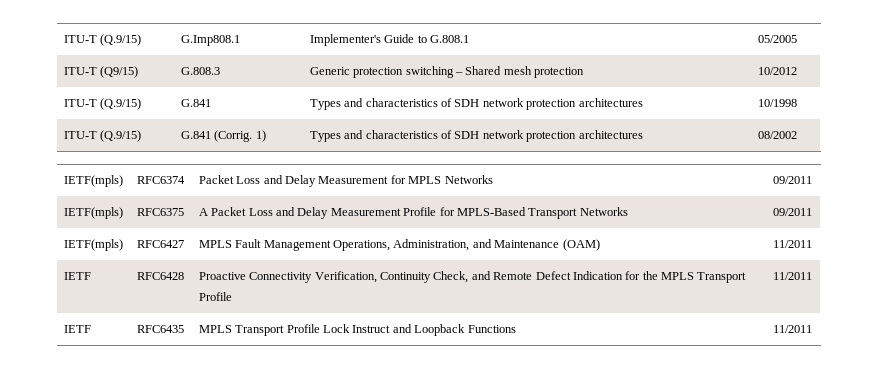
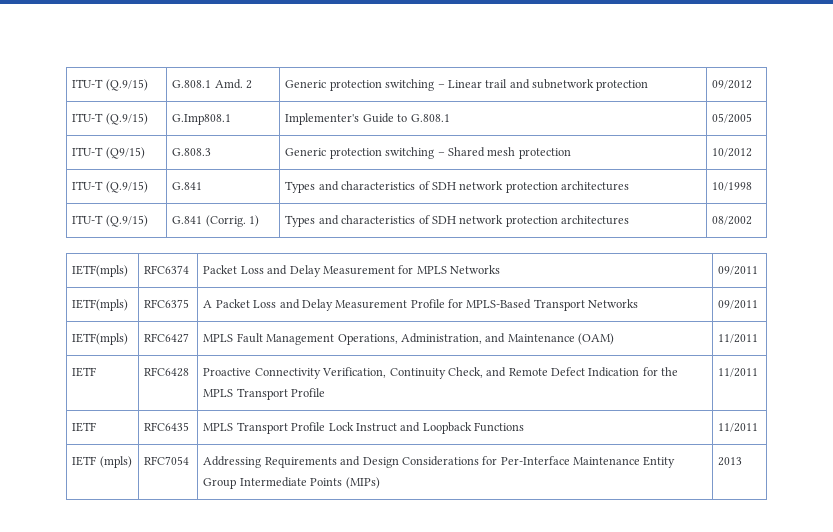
+ ITU-T (Q.9/15) | G.808.1 Amd. 2 | Generic protection switching – Linear trail and subnetwork protection | 09/2012
+ IETF (mpls) | RFC7054 | Addressing Requirements and Design Considerations for Per-Interface Maintenance Entity Group Intermediate Points (MIPs) | 2013

